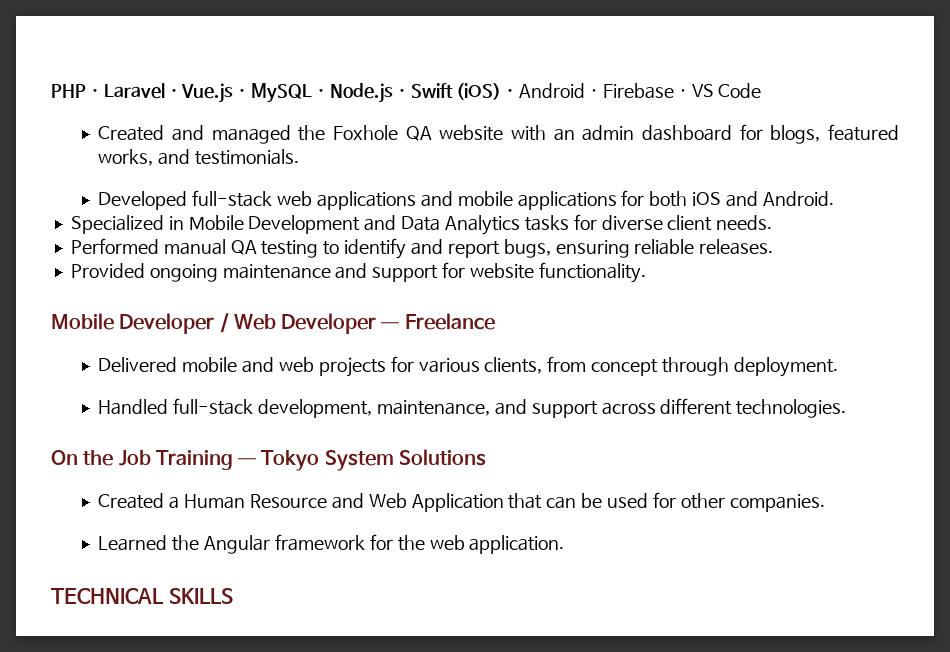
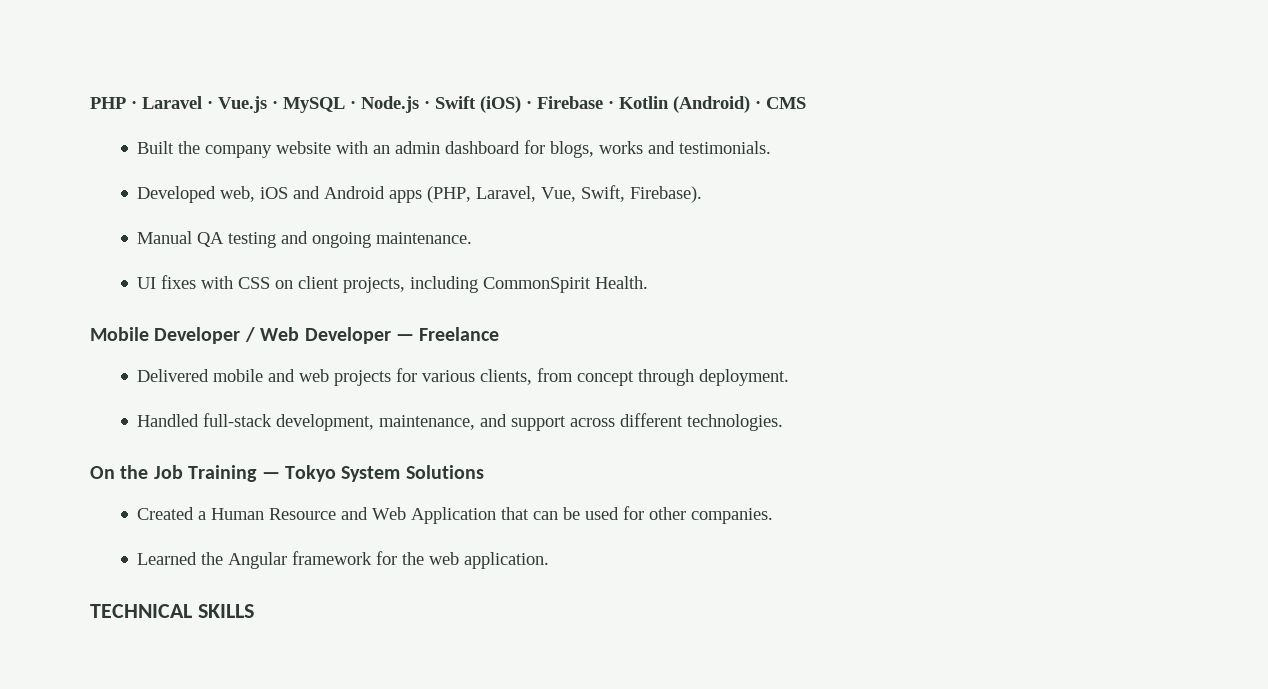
- PHP · Laravel · Vue.js · MySQL · Node.js · Swift (iOS) · Android · Firebase · VS Code
- Created and managed the Foxhole QA website with an admin dashboard for blogs, featured works, and testimonials.
+ PHP · Laravel · Vue.js · MySQL · Node.js · Swift (iOS) · Firebase · Kotlin (Android) · CMS
+ Built the company website with an admin dashboard for blogs, works and testimonials.
- Developed full-stack web applications and mobile applications for both iOS and Android.
- Specialized in Mobile Development and Data Analytics tasks for diverse client needs.
- Performed manual QA testing to identify and report bugs, ensuring reliable releases.
- Provided ongoing maintenance and support for website functionality.
+ Developed web, iOS and Android apps (PHP, Laravel, Vue, Swift, Firebase).
+ Manual QA testing and ongoing maintenance.
+ UI fixes with CSS on client projects, including CommonSpirit Health.

